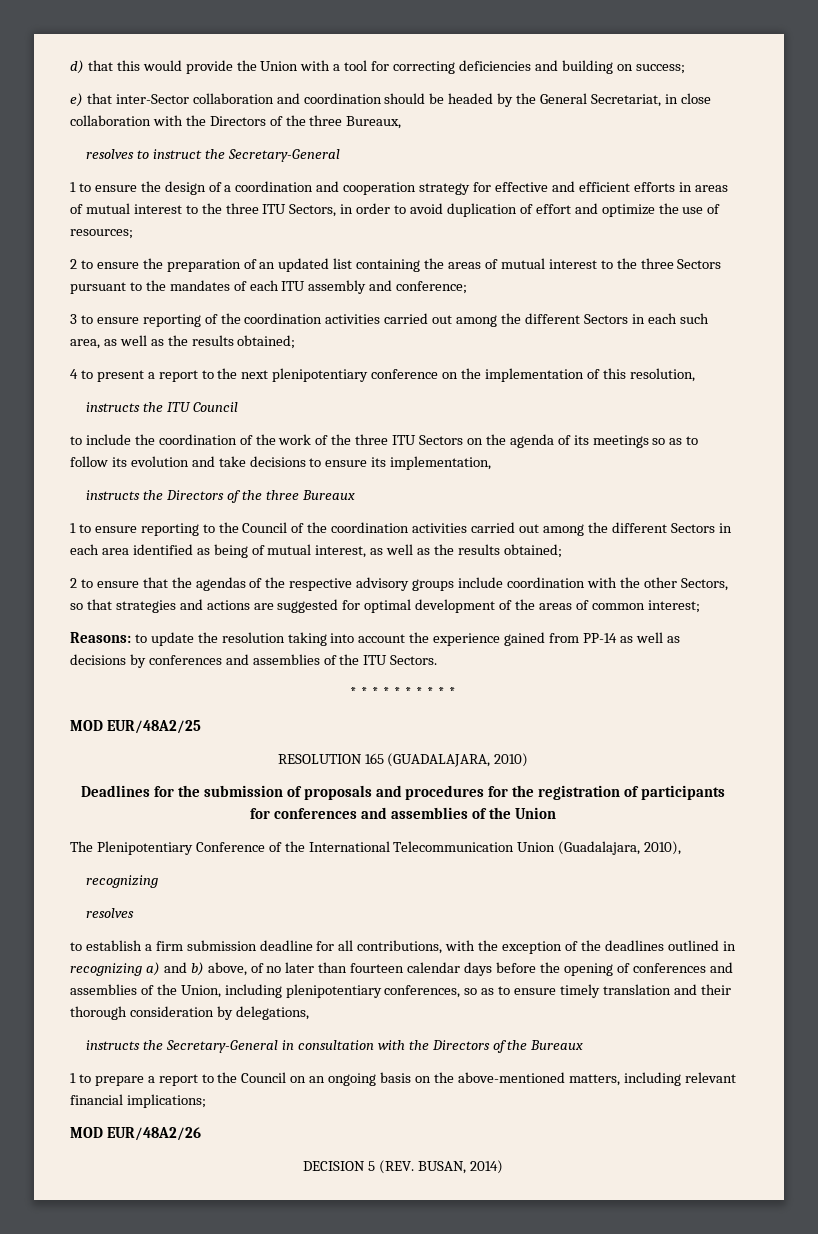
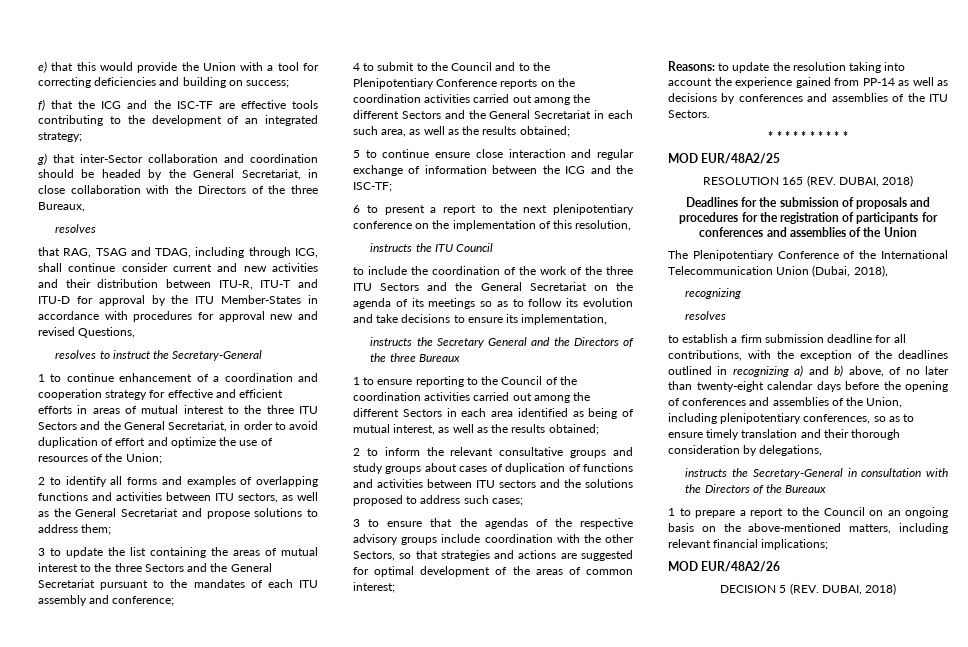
- d) that this would provide the Union with a tool for correcting deficiencies and building on success;
+ e) that this would provide the Union with a tool for correcting deficiencies and building on success;
- e) that inter-Sector collaboration and coordination should be headed by the General Secretariat, in close collaboration with the Directors of the three Bureaux,
+ f) that the ICG and the ISC-TF are effective tools contributing to the development of an integrated strategy;
+ g) that inter-Sector collaboration and coordination should be headed by the General Secretariat, in close collaboration with the Directors of the three Bureaux,
+ resolves
+ that RAG, TSAG and TDAG, including through ICG, shall continue consider current and new activities and their distribution between ITU-R, ITU-T and ITU-D for approval by the ITU Member-States in accordance with procedures for approval new and revised Questions,
- 1 to ensure the design of a coordination and cooperation strategy for effective and efficient efforts in areas of mutual interest to the three ITU Sectors, in order to avoid duplication of effort and optimize the use of resources;
- 2 to ensure the preparation of an updated list containing the areas of mutual interest to the three Sectors pursuant to the mandates of each ITU assembly and conference;
+ 1 to continue enhancement of a coordination and cooperation strategy for effective and efficient efforts in areas of mutual interest to the three ITU Sectors and the General Secretariat, in order to avoid duplication of effort and optimize the use of resources of the Union;
+ 2 to identify all forms and examples of overlapping functions and activities between ITU sectors, as well as the General Secretariat and propose solutions to address them;
+ 3 to update the list containing the areas of mutual interest to the three Sectors and the General Secretariat pursuant to the mandates of each ITU assembly and conference;
- 3 to ensure reporting of the coordination activities carried out among the different Sectors in each such area, as well as the results obtained;
+ 4 to submit to the Council and to the Plenipotentiary Conference reports on the coordination activities carried out among the different Sectors and the General Secretariat in each such area, as well as the results obtained;
- 4 to present a report to the next plenipotentiary conference on the implementation of this resolution,
+ 5 to continue ensure close interaction and regular exchange of information between the ICG and the ISC-TF;
+ 6 to present a report to the next plenipotentiary conference on the implementation of this resolution,
- to include the coordination of the work of the three ITU Sectors on the agenda of its meetings so as to follow its evolution and take decisions to ensure its implementation,
+ to include the coordination of the work of the three ITU Sectors and the General Secretariat on the agenda of its meetings so as to follow its evolution and take decisions to ensure its implementation,
- instructs the Directors of the three Bureaux
+ instructs the Secretary General and the Directors of the three Bureaux
- 2 to ensure that the agendas of the respective advisory groups include coordination with the other Sectors, so that strategies and actions are suggested for optimal development of the areas of common interest;
+ 2 to inform the relevant consultative groups and study groups about cases of duplication of functions and activities between ITU sectors and the solutions proposed to address such cases;
+ 3 to ensure that the agendas of the respective advisory groups include coordination with the other Sectors, so that strategies and actions are suggested for optimal development of the areas of common interest;
- RESOLUTION 165 (GUADALAJARA, 2010)
+ RESOLUTION 165 (REV. DUBAI, 2018)
- The Plenipotentiary Conference of the International Telecommunication Union (Guadalajara, 2010),
+ The Plenipotentiary Conference of the International Telecommunication Union (Dubai, 2018),
- to establish a firm submission deadline for all contributions, with the exception of the deadlines outlined in recognizing a) and b) above, of no later than fourteen calendar days before the opening of conferences and assemblies of the Union, including plenipotentiary conferences, so as to ensure timely translation and their thorough consideration by delegations,
+ to establish a firm submission deadline for all contributions, with the exception of the deadlines outlined in recognizing a) and b) above, of no later than twenty-eight calendar days before the opening of conferences and assemblies of the Union, including plenipotentiary conferences, so as to ensure timely translation and their thorough consideration by delegations,
- DECISION 5 (REV. BUSAN, 2014)
+ DECISION 5 (REV. DUBAI, 2018)

